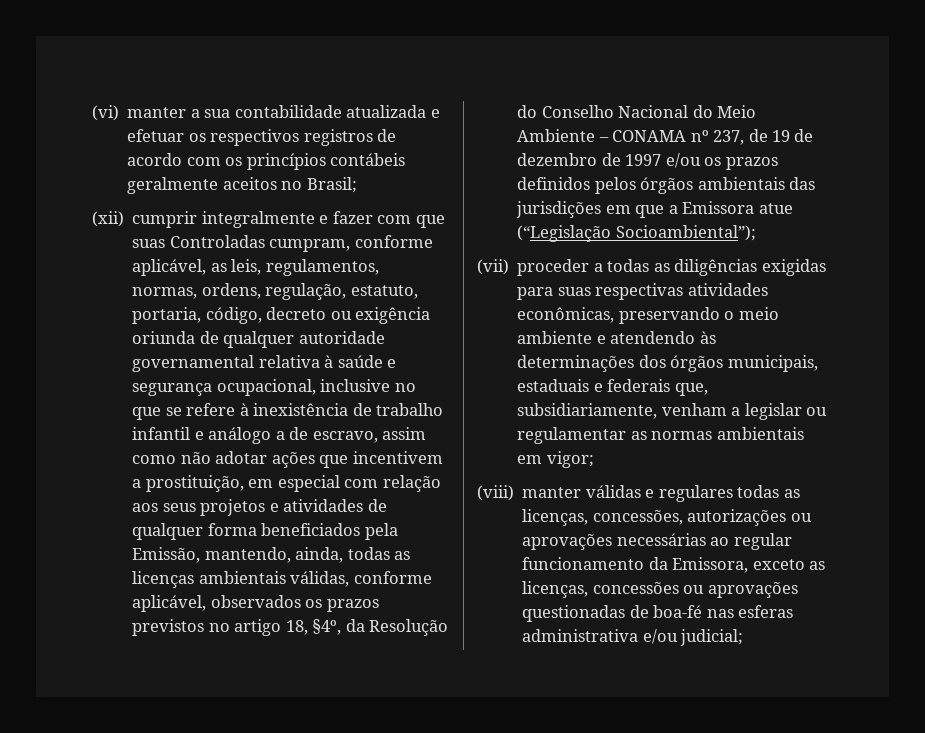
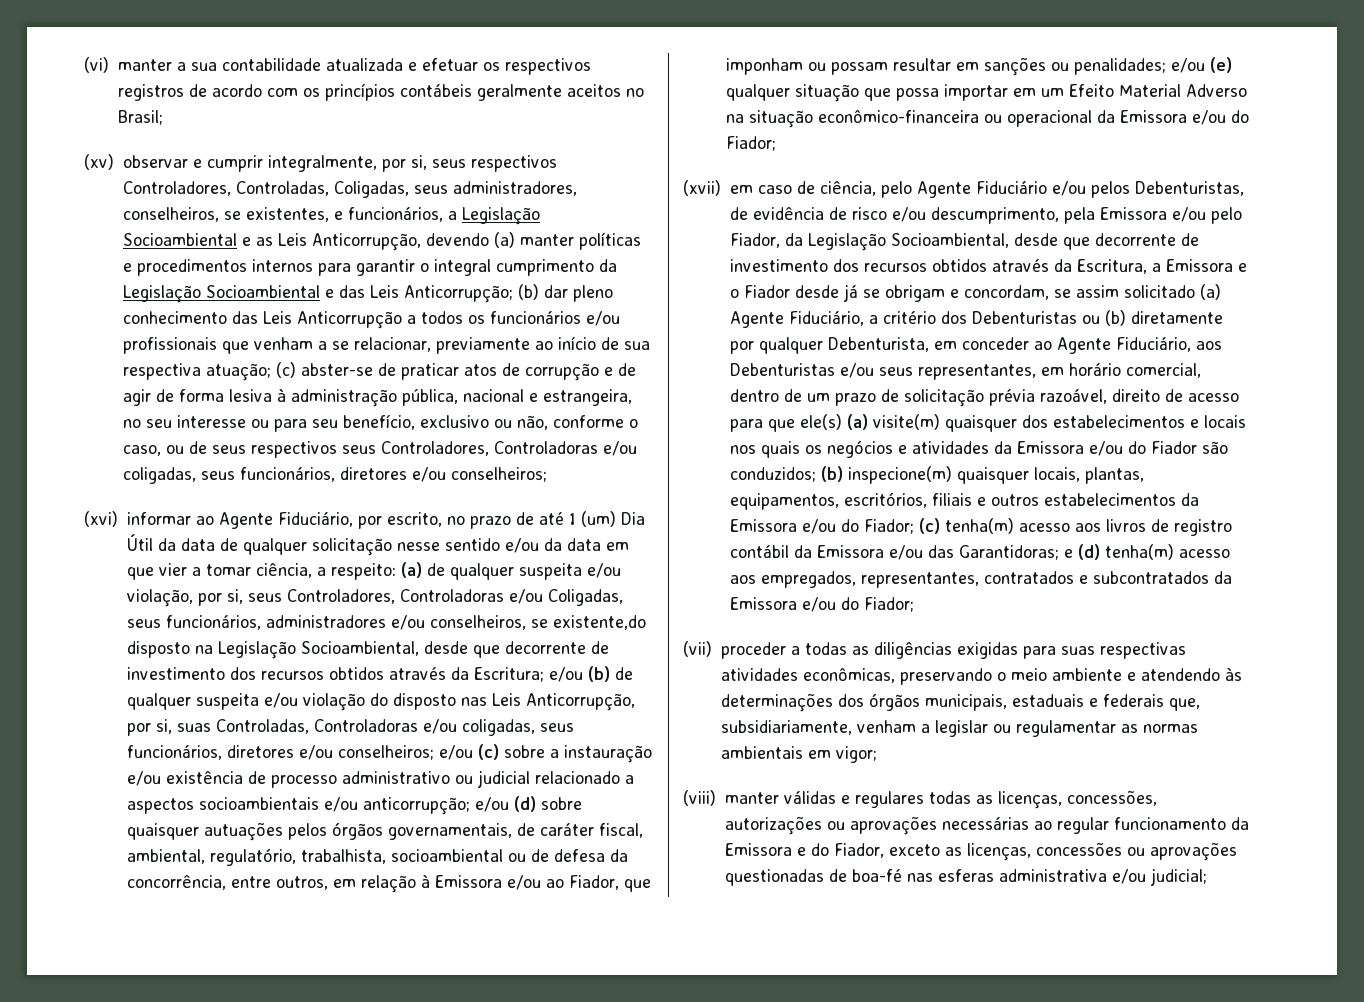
- (xii) cumprir integralmente e fazer com que suas Controladas cumpram, conforme aplicável, as leis, regulamentos, normas, ordens, regulação, estatuto, portaria, código, decreto ou exigência oriunda de qualquer autoridade governamental relativa à saúde e segurança ocupacional, inclusive no que se refere à inexistência de trabalho infantil e análogo a de escravo, assim como não adotar ações que incentivem a prostituição, em especial com relação aos seus projetos e atividades de qualquer forma beneficiados pela Emissão, mantendo, ainda, todas as licenças ambientais válidas, conforme aplicável, observados os prazos previstos no artigo 18, §4º, da Resolução do Conselho Nacional do Meio Ambiente – CONAMA nº 237, de 19 de dezembro de 1997 e/ou os prazos definidos pelos órgãos ambientais das jurisdições em que a Emissora atue (“Legislação Socioambiental”);
+ (xv) observar e cumprir integralmente, por si, seus respectivos Controladores, Controladas, Coligadas, seus administradores, conselheiros, se existentes, e funcionários, a Legislação Socioambiental e as Leis Anticorrupção, devendo (a) manter políticas e procedimentos internos para garantir o integral cumprimento da Legislação Socioambiental e das Leis Anticorrupção; (b) dar pleno conhecimento das Leis Anticorrupção a todos os funcionários e/ou profissionais que venham a se relacionar, previamente ao início de sua respectiva atuação; (c) abster-se de praticar atos de corrupção e de agir de forma lesiva à administração pública, nacional e estrangeira, no seu interesse ou para seu benefício, exclusivo ou não, conforme o caso, ou de seus respectivos seus Controladores, Controladoras e/ou coligadas, seus funcionários, diretores e/ou conselheiros;
+ (xvi) informar ao Agente Fiduciário, por escrito, no prazo de até 1 (um) Dia Útil da data de qualquer solicitação nesse sentido e/ou da data em que vier a tomar ciência, a respeito: (a) de qualquer suspeita e/ou violação, por si, seus Controladores, Controladoras e/ou Coligadas, seus funcionários, administradores e/ou conselheiros, se existente,do disposto na Legislação Socioambiental, desde que decorrente de investimento dos recursos obtidos através da Escritura; e/ou (b) de qualquer suspeita e/ou violação do disposto nas Leis Anticorrupção, por si, suas Controladas, Controladoras e/ou coligadas, seus funcionários, diretores e/ou conselheiros; e/ou (c) sobre a instauração e/ou existência de processo administrativo ou judicial relacionado a aspectos socioambientais e/ou anticorrupção; e/ou (d) sobre quaisquer autuações pelos órgãos governamentais, de caráter fiscal, ambiental, regulatório, trabalhista, socioambiental ou de defesa da concorrência, entre outros, em relação à Emissora e/ou ao Fiador, que imponham ou possam resultar em sanções ou penalidades; e/ou (e) qualquer situação que possa importar em um Efeito Material Adverso na situação econômico-financeira ou operacional da Emissora e/ou do Fiador;
+ (xvii) em caso de ciência, pelo Agente Fiduciário e/ou pelos Debenturistas, de evidência de risco e/ou descumprimento, pela Emissora e/ou pelo Fiador, da Legislação Socioambiental, desde que decorrente de investimento dos recursos obtidos através da Escritura, a Emissora e o Fiador desde já se obrigam e concordam, se assim solicitado (a) Agente Fiduciário, a critério dos Debenturistas ou (b) diretamente por qualquer Debenturista, em conceder ao Agente Fiduciário, aos Debenturistas e/ou seus representantes, em horário comercial, dentro de um prazo de solicitação prévia razoável, direito de acesso para que ele(s) (a) visite(m) quaisquer dos estabelecimentos e locais nos quais os negócios e atividades da Emissora e/ou do Fiador são conduzidos; (b) inspecione(m) quaisquer locais, plantas, equipamentos, escritórios, filiais e outros estabelecimentos da Emissora e/ou do Fiador; (c) tenha(m) acesso aos livros de registro contábil da Emissora e/ou das Garantidoras; e (d) tenha(m) acesso aos empregados, representantes, contratados e subcontratados da Emissora e/ou do Fiador;
- (viii) manter válidas e regulares todas as licenças, concessões, autorizações ou aprovações necessárias ao regular funcionamento da Emissora, exceto as licenças, concessões ou aprovações questionadas de boa-fé nas esferas administrativa e/ou judicial;
+ (viii) manter válidas e regulares todas as licenças, concessões, autorizações ou aprovações necessárias ao regular funcionamento da Emissora e do Fiador, exceto as licenças, concessões ou aprovações questionadas de boa-fé nas esferas administrativa e/ou judicial;

